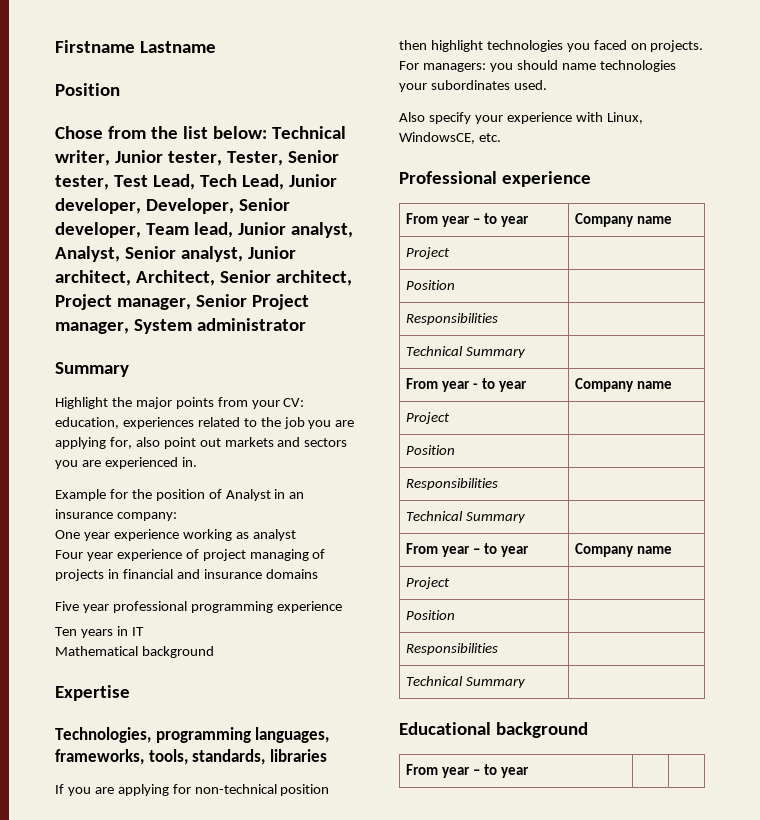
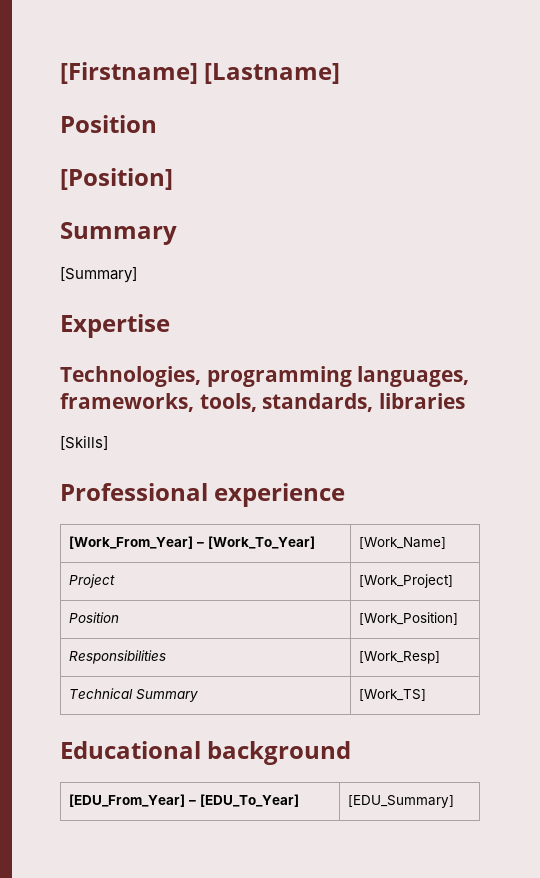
- Firstname Lastname
+ [Firstname] [Lastname]
- Chose from the list below: Technical writer, Junior tester, Tester, Senior tester, Test Lead, Tech Lead, Junior developer, Developer, Senior developer, Team lead, Junior analyst, Analyst, Senior analyst, Junior architect, Architect, Senior architect, Project manager, Senior Project manager, System administrator
+ [Position]
  Summary
- Highlight the major points from your CV: education, experiences related to the job you are applying for, also point out markets and sectors you are experienced in.
- Example for the position of Analyst in an insurance company:
- One year experience working as analyst
- Four year experience of project managing of projects in financial and insurance domains
- Five year professional programming experience
- Ten years in IT
- Mathematical background
+ [Summary]
- If you are applying for non-technical position then highlight technologies you faced on projects. For managers: you should name technologies your subordinates used.
- Also specify your experience with Linux, WindowsCE, etc.
+ [Skills]
  Professional experience
- From year – to year | Company name
- Project |
- Position |
- Responsibilities |
- Technical Summary |
- From year - to year | Company name
- Project |
- Position |
- Responsibilities |
- Technical Summary |
- From year – to year | Company name
- Project |
- Position |
- Responsibilities |
- Technical Summary |
+ [Work_From_Year] – [Work_To_Year] | [Work_Name]
+ Project | [Work_Project]
+ Position | [Work_Position]
+ Responsibilities | [Work_Resp]
+ Technical Summary | [Work_TS]
  Educational background
- From year – to year | |
+ [EDU_From_Year] – [EDU_To_Year] | [EDU_Summary]

